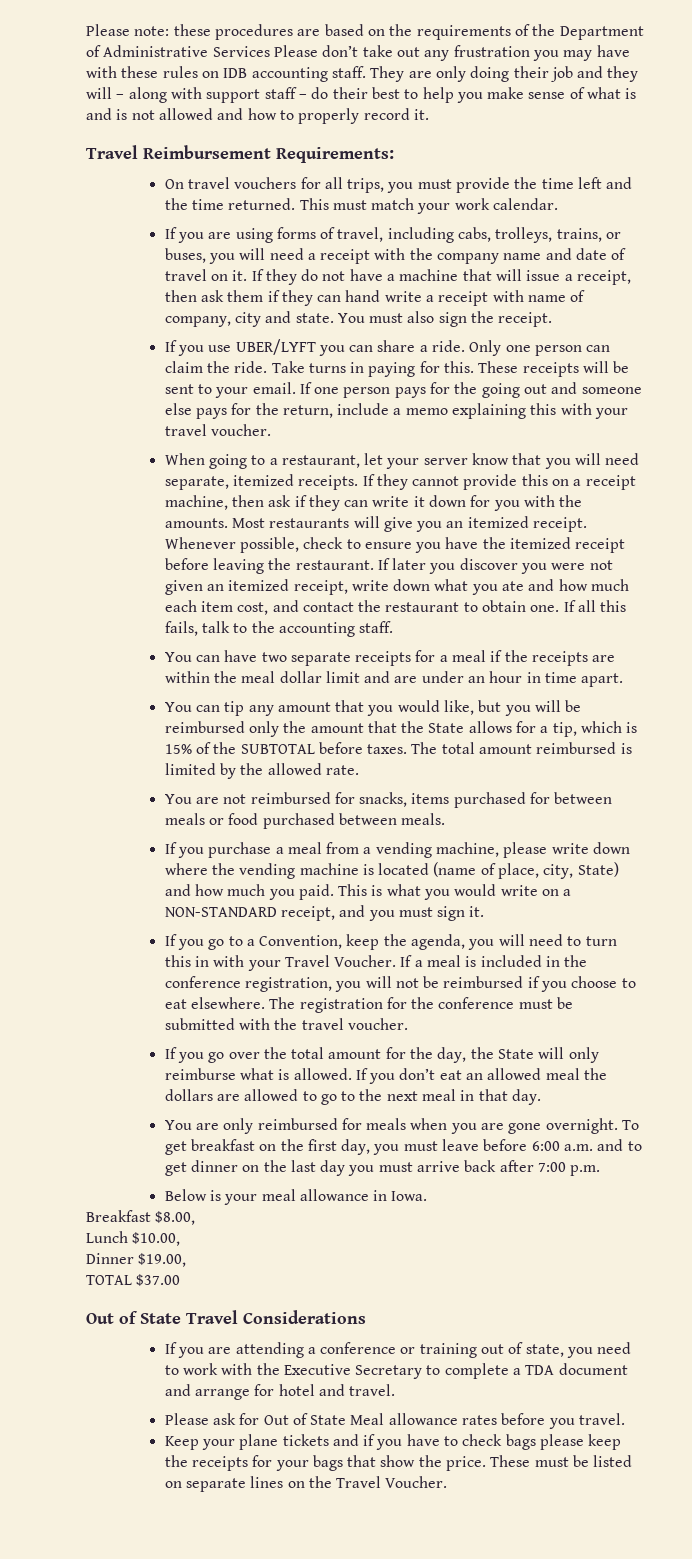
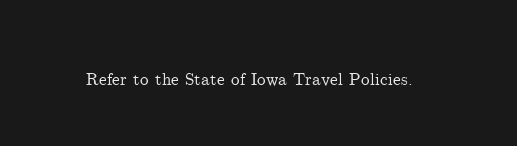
- Please note: these procedures are based on the requirements of the Department of Administrative Services Please don’t take out any frustration you may have with these rules on IDB accounting staff. They are only doing their job and they will – along with support staff – do their best to help you make sense of what is and is not allowed and how to properly record it.
- Travel Reimbursement Requirements:
- On travel vouchers for all trips, you must provide the time left and the time returned. This must match your work calendar.
- If you are using forms of travel, including cabs, trolleys, trains, or buses, you will need a receipt with the company name and date of travel on it. If they do not have a machine that will issue a receipt, then ask them if they can hand write a receipt with name of company, city and state. You must also sign the receipt.
- If you use UBER/LYFT you can share a ride. Only one person can claim the ride. Take turns in paying for this. These receipts will be sent to your email. If one person pays for the going out and someone else pays for the return, include a memo explaining this with your travel voucher.
- When going to a restaurant, let your server know that you will need separate, itemized receipts. If they cannot provide this on a receipt machine, then ask if they can write it down for you with the amounts. Most restaurants will give you an itemized receipt. Whenever possible, check to ensure you have the itemized receipt before leaving the restaurant. If later you discover you were not given an itemized receipt, write down what you ate and how much each item cost, and contact the restaurant to obtain one. If all this fails, talk to the accounting staff.
- You can have two separate receipts for a meal if the receipts are within the meal dollar limit and are under an hour in time apart.
- You can tip any amount that you would like, but you will be reimbursed only the amount that the State allows for a tip, which is 15% of the SUBTOTAL before taxes. The total amount reimbursed is limited by the allowed rate.
- You are not reimbursed for snacks, items purchased for between meals or food purchased between meals.
- If you purchase a meal from a vending machine, please write down where the vending machine is located (name of place, city, State) and how much you paid. This is what you would write on a NON-STANDARD receipt, and you must sign it.
- If you go to a Convention, keep the agenda, you will need to turn this in with your Travel Voucher. If a meal is included in the conference registration, you will not be reimbursed if you choose to eat elsewhere. The registration for the conference must be submitted with the travel voucher.
- If you go over the total amount for the day, the State will only reimburse what is allowed. If you don’t eat an allowed meal the dollars are allowed to go to the next meal in that day.
- You are only reimbursed for meals when you are gone overnight. To get breakfast on the first day, you must leave before 6:00 a.m. and to get dinner on the last day you must arrive back after 7:00 p.m.
- Below is your meal allowance in Iowa.
- Breakfast $8.00,
- Lunch $10.00,
- Dinner $19.00,
- TOTAL $37.00
- Out of State Travel Considerations
- If you are attending a conference or training out of state, you need to work with the Executive Secretary to complete a TDA document and arrange for hotel and travel.
- Please ask for Out of State Meal allowance rates before you travel.
- Keep your plane tickets and if you have to check bags please keep the receipts for your bags that show the price. These must be listed on separate lines on the Travel Voucher.
+ Refer to the State of Iowa Travel Policies.

